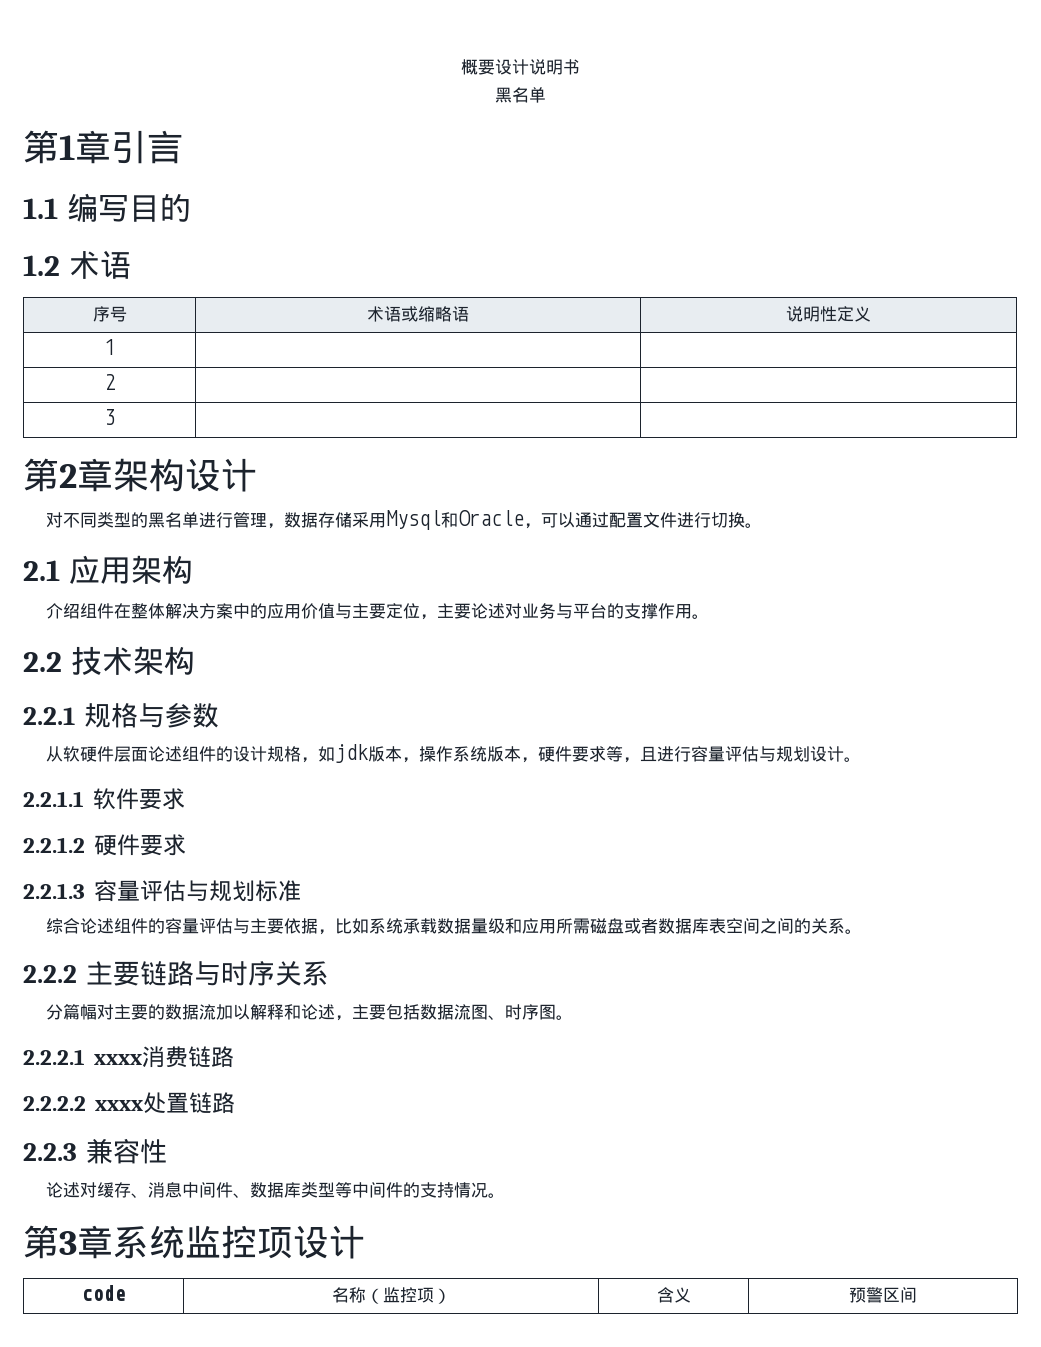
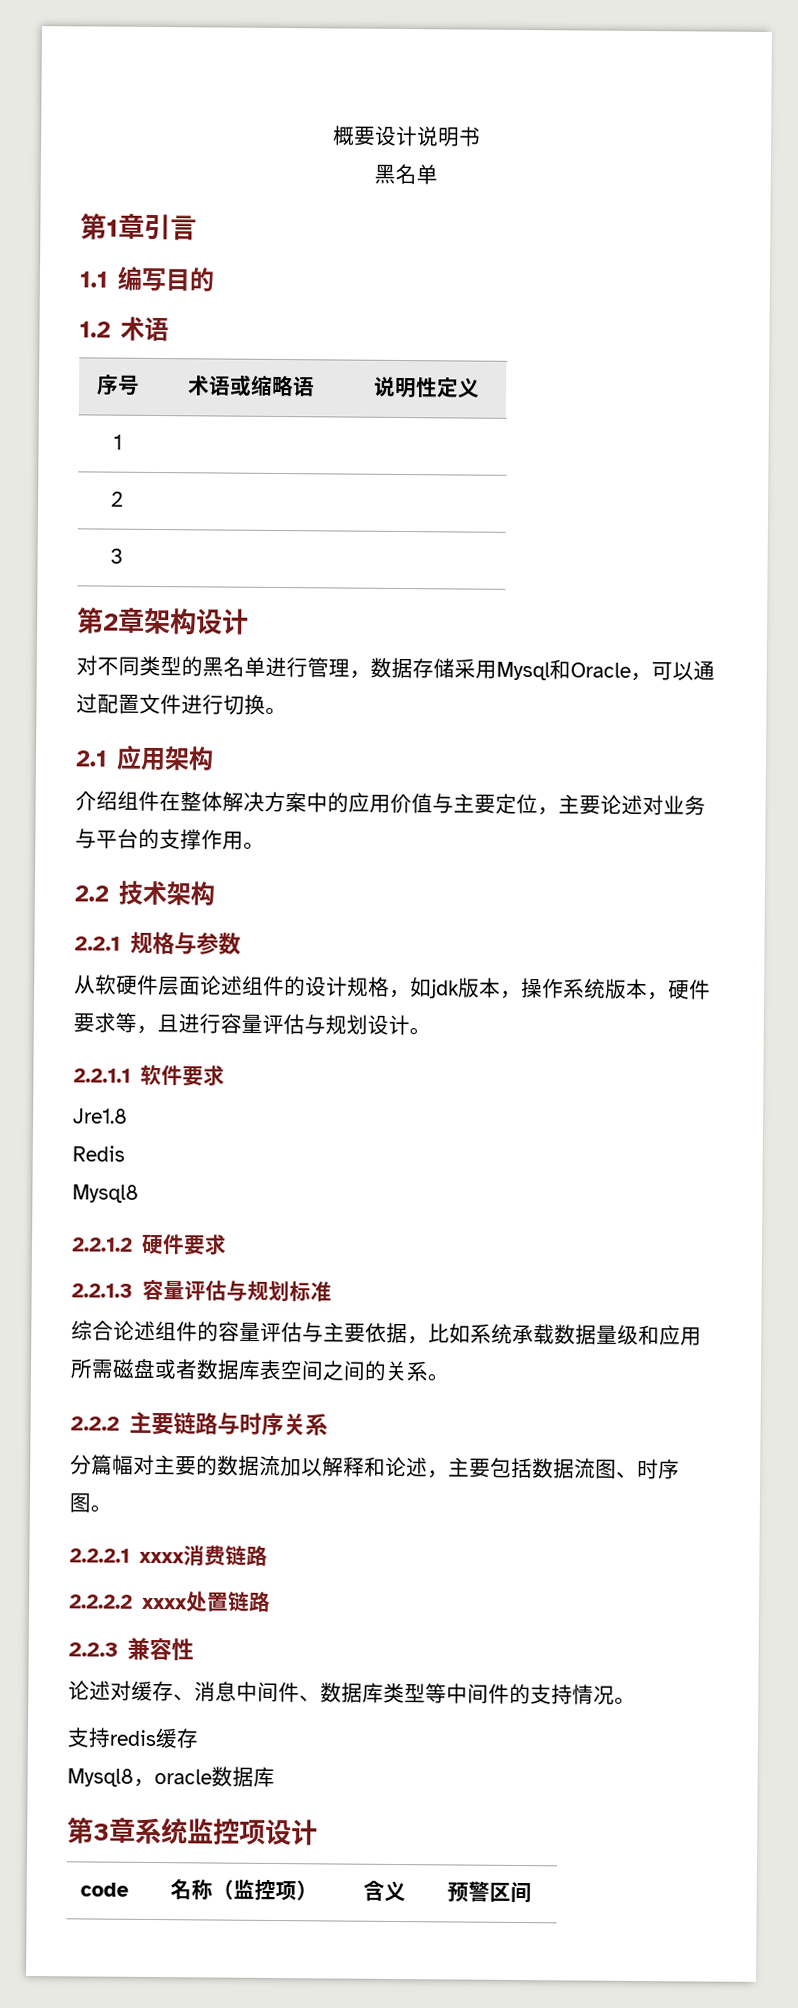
+ Jre1.8
+ Redis
+ Mysql8
+ 支持redis缓存
+ Mysql8，oracle数据库

